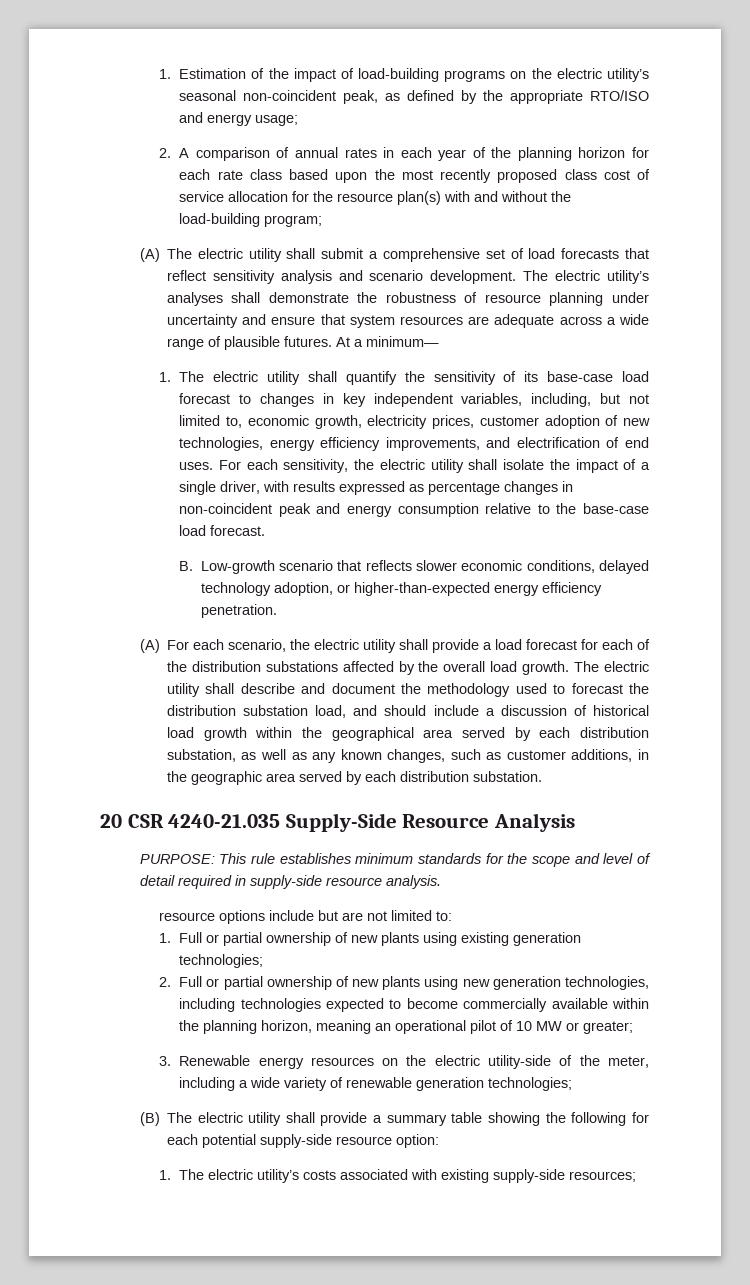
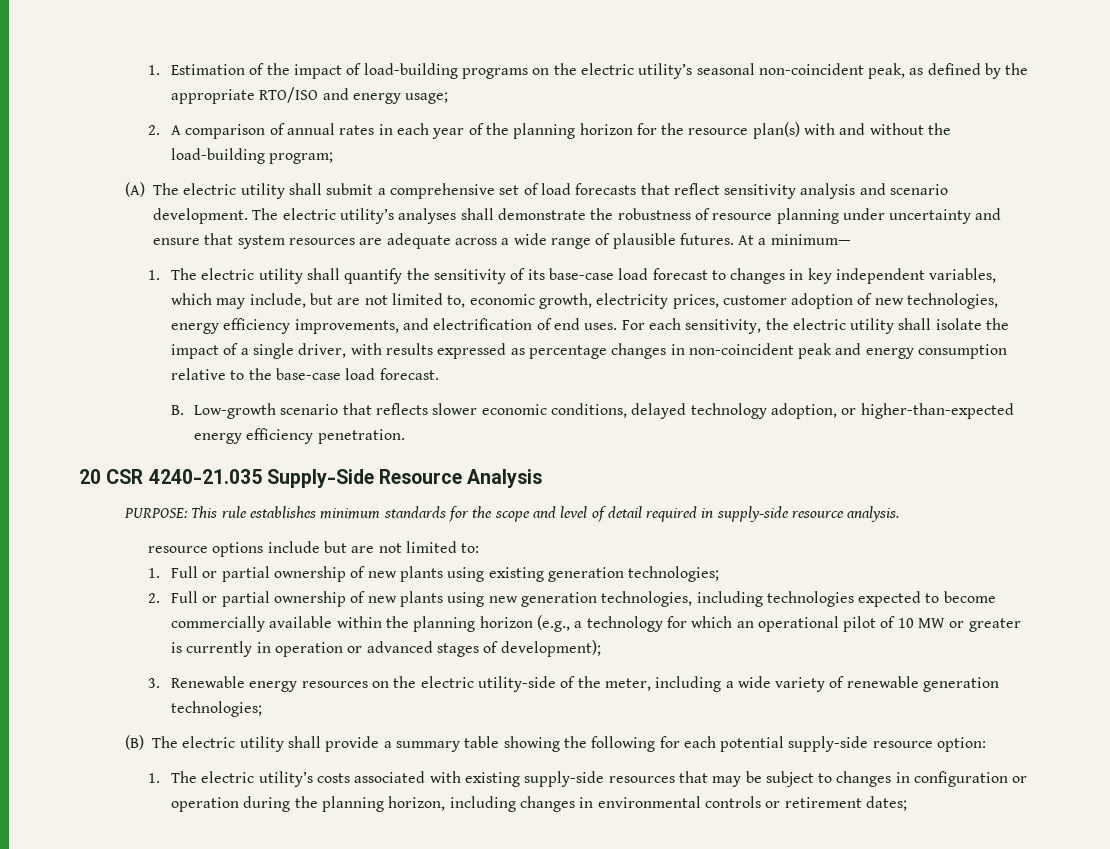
- 2. A comparison of annual rates in each year of the planning horizon for each rate class based upon the most recently proposed class cost of service allocation for the resource plan(s) with and without the load-building program;
+ 2. A comparison of annual rates in each year of the planning horizon for the resource plan(s) with and without the load-building program;
- 1. The electric utility shall quantify the sensitivity of its base-case load forecast to changes in key independent variables, including, but not limited to, economic growth, electricity prices, customer adoption of new technologies, energy efficiency improvements, and electrification of end uses.
+ 1. The electric utility shall quantify the sensitivity of its base-case load forecast to changes in key independent variables, which may include, but are not limited to, economic growth, electricity prices, customer adoption of new technologies, energy efficiency improvements, and electrification of end uses.
- (A) For each scenario, the electric utility shall provide a load forecast for each of the distribution substations affected by the overall load growth. The electric utility shall describe and document the methodology used to forecast the distribution substation load, and should include a discussion of historical load growth within the geographical area served by each distribution substation, as well as any known changes, such as customer additions, in the geographic area served by each distribution substation.
- 2. Full or partial ownership of new plants using new generation technologies, including technologies expected to become commercially available within the planning horizon, meaning an operational pilot of 10 MW or greater;
+ 2. Full or partial ownership of new plants using new generation technologies, including technologies expected to become commercially available within the planning horizon (e.g., a technology for which an operational pilot of 10 MW or greater is currently in operation or advanced stages of development);
- 1. The electric utility’s costs associated with existing supply-side resources;
+ 1. The electric utility’s costs associated with existing supply-side resources that may be subject to changes in configuration or operation during the planning horizon, including changes in environmental controls or retirement dates;

